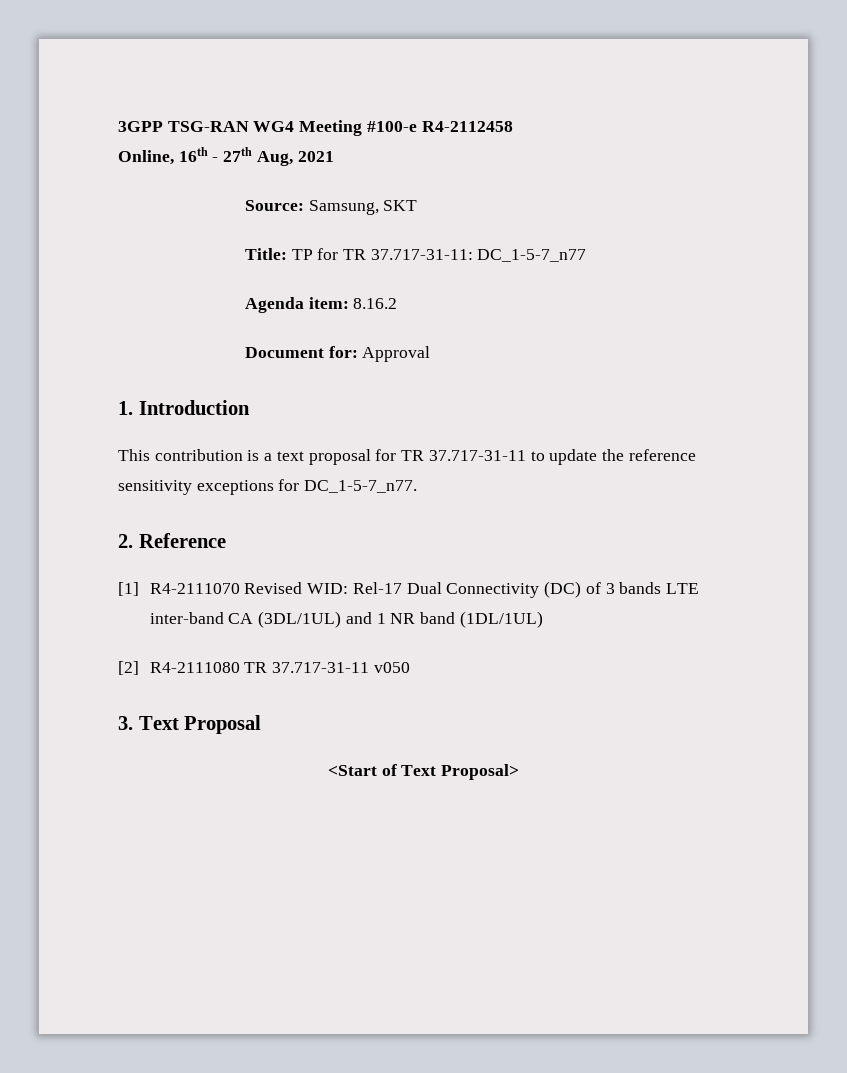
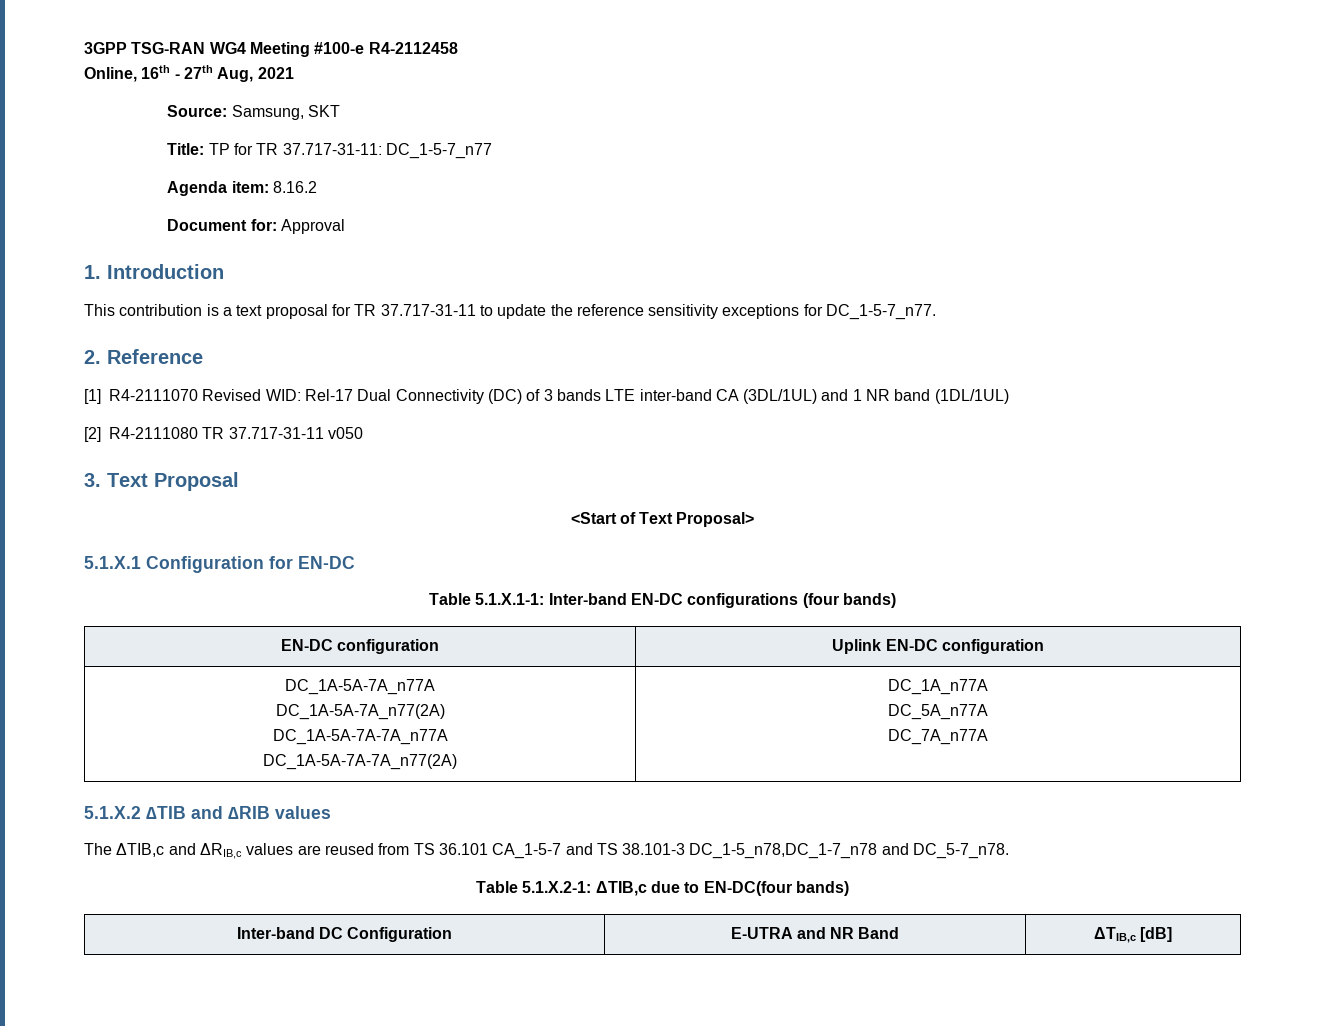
+ 5.1.X.1 Configuration for EN-DC
+ Table 5.1.X.1-1: Inter-band EN-DC configurations (four bands)
+ EN-DC configuration | Uplink EN-DC configuration
+ DC_1A-5A-7A_n77A
+ DC_1A-5A-7A_n77(2A)
+ DC_1A-5A-7A-7A_n77A
+ DC_1A-5A-7A-7A_n77(2A) | DC_1A_n77A
+ DC_5A_n77A
+ DC_7A_n77A
+ 5.1.X.2 ∆TIB and ∆RIB values
+ The ΔTIB,c and ΔRIB,c values are reused from TS 36.101 CA_1-5-7 and TS 38.101-3 DC_1-5_n78,DC_1-7_n78 and DC_5-7_n78.
+ Table 5.1.X.2-1: ΔTIB,c due to EN-DC(four bands)
+ Inter-band DC Configuration | E-UTRA and NR Band | ΔTIB,c [dB]

